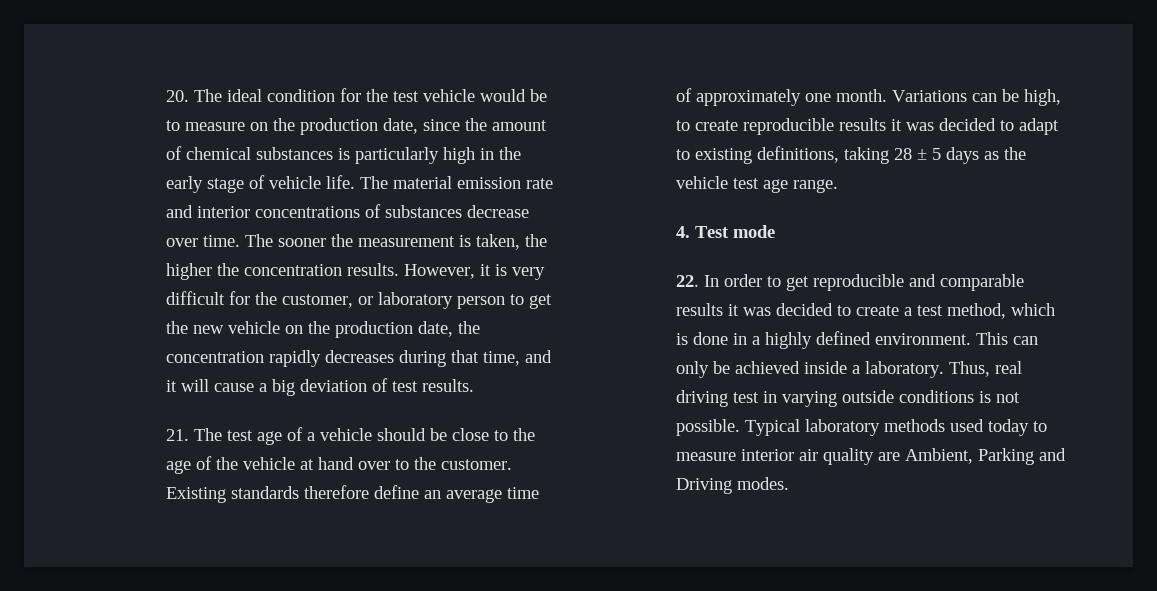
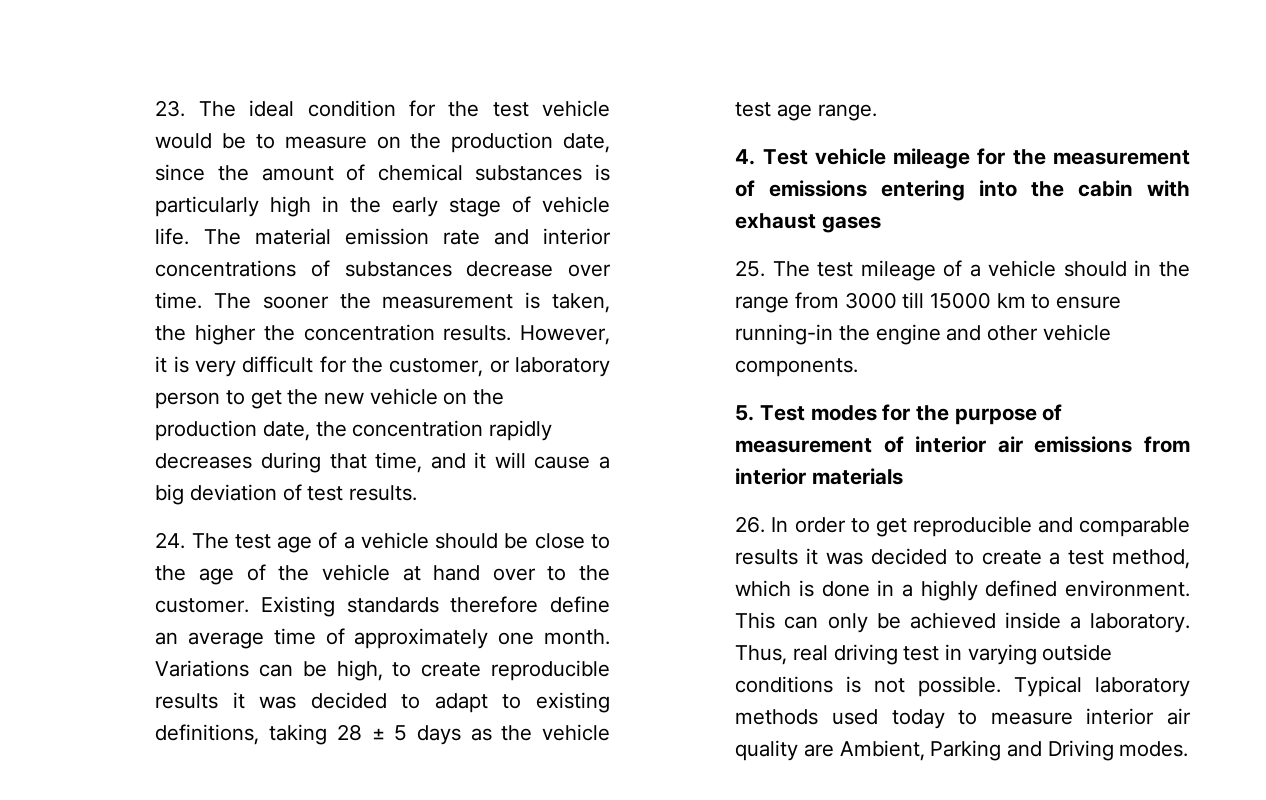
- 20. The ideal condition for the test vehicle would be to measure on the production date, since the amount of chemical substances is particularly high in the early stage of vehicle life.
+ 23. The ideal condition for the test vehicle would be to measure on the production date, since the amount of chemical substances is particularly high in the early stage of vehicle life.
- 21. The test age of a vehicle should be close to the age of the vehicle at hand over to the customer.
+ 24. The test age of a vehicle should be close to the age of the vehicle at hand over to the customer.
- 4. Test mode
- 22. In order to get reproducible and comparable results it was decided to create a test method, which is done in a highly defined environment.
+ 4. Test vehicle mileage for the measurement of emissions entering into the cabin with exhaust gases
+ 25. The test mileage of a vehicle should in the range from 3000 till 15000 km to ensure running-in the engine and other vehicle components.
+ 5. Test modes for the purpose of measurement of interior air emissions from interior materials
+ 26. In order to get reproducible and comparable results it was decided to create a test method, which is done in a highly defined environment.

